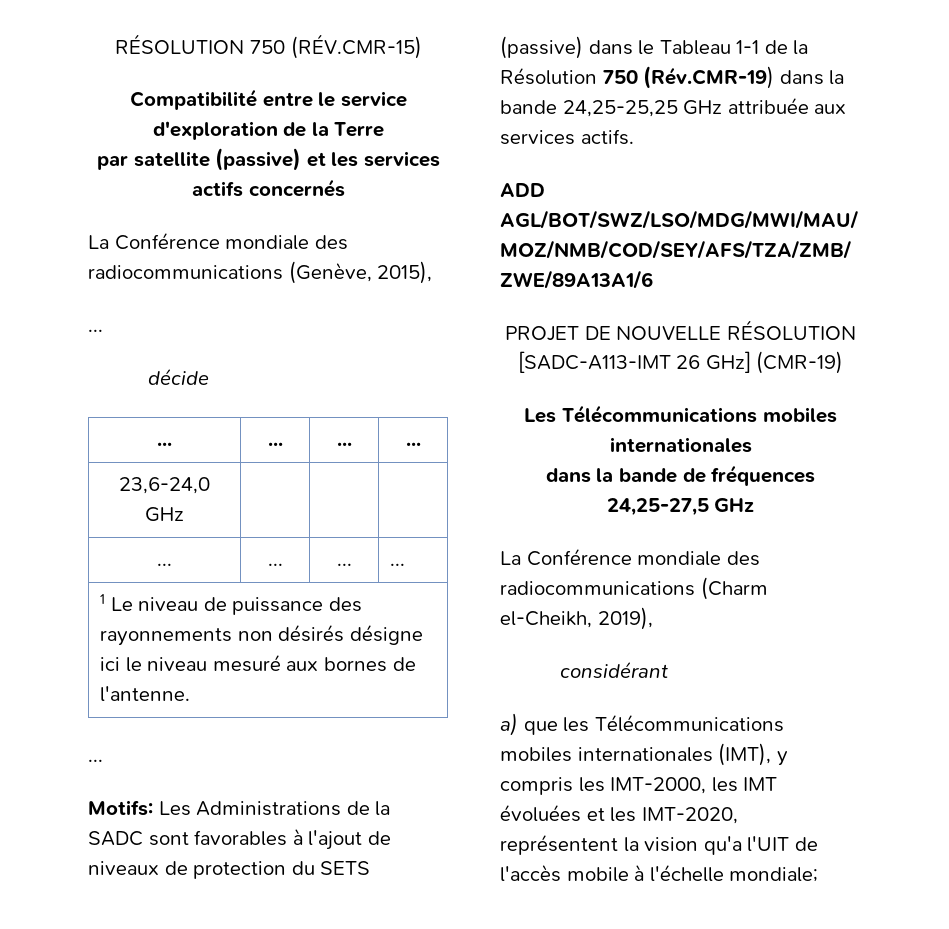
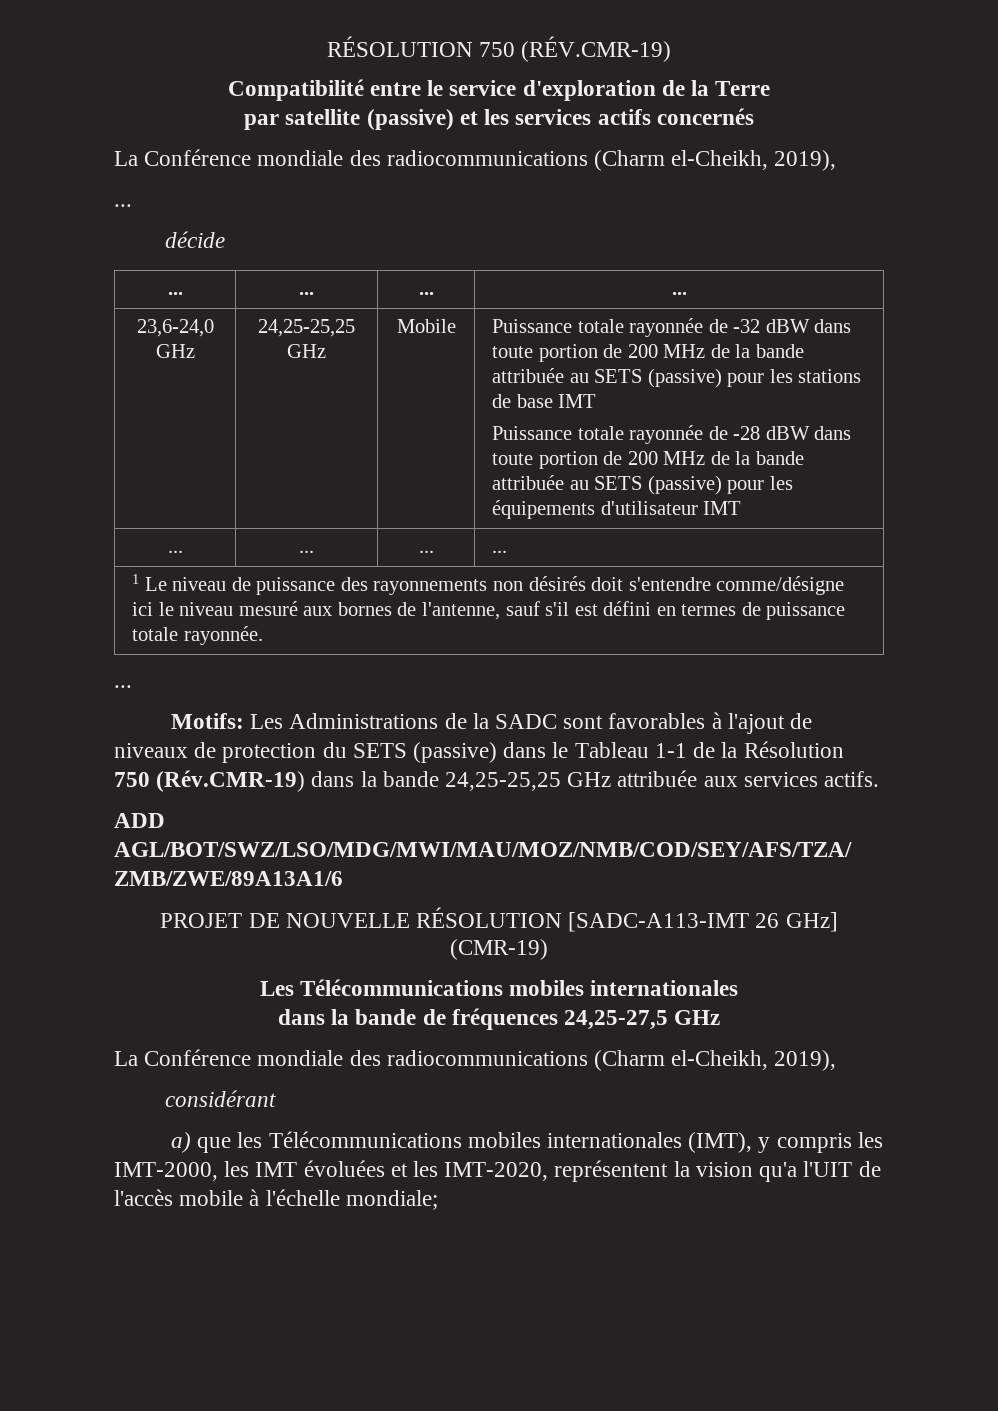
- RÉSOLUTION 750 (RÉV.CMR-15)
+ RÉSOLUTION 750 (RÉV.CMR-19)
  par satellite (passive) et les services actifs concernés
- La Conférence mondiale des radiocommunications (Genève, 2015),
+ La Conférence mondiale des radiocommunications (Charm el-Cheikh, 2019),
+ 24,25-25,25 GHz | Mobile | Puissance totale rayonnée de -32 dBW dans toute portion de 200 MHz de la bande attribuée au SETS (passive) pour les stations de base IMT
+ Puissance totale rayonnée de -28 dBW dans toute portion de 200 MHz de la bande attribuée au SETS (passive) pour les équipements d'utilisateur IMT
- 1 Le niveau de puissance des rayonnements non désirés désigne ici le niveau mesuré aux bornes de l'antenne.
+ 1 Le niveau de puissance des rayonnements non désirés doit s'entendre comme/désigne ici le niveau mesuré aux bornes de l'antenne, sauf s'il est défini en termes de puissance totale rayonnée.

